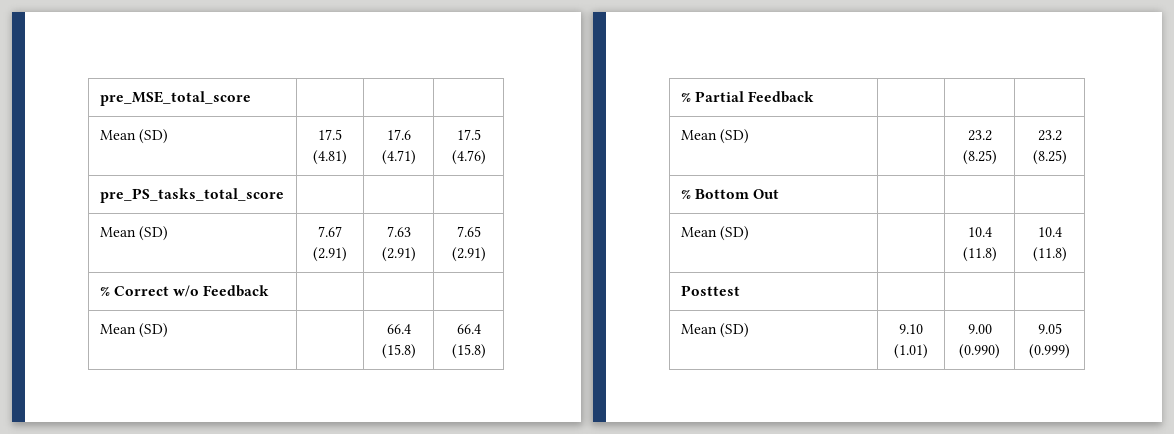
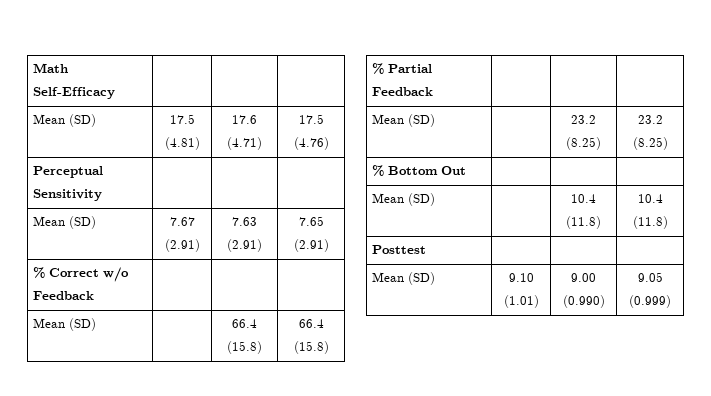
- pre_MSE_total_score | | |
+ Math Self-Efficacy | | |
- pre_PS_tasks_total_score | | |
+ Perceptual Sensitivity | | |

